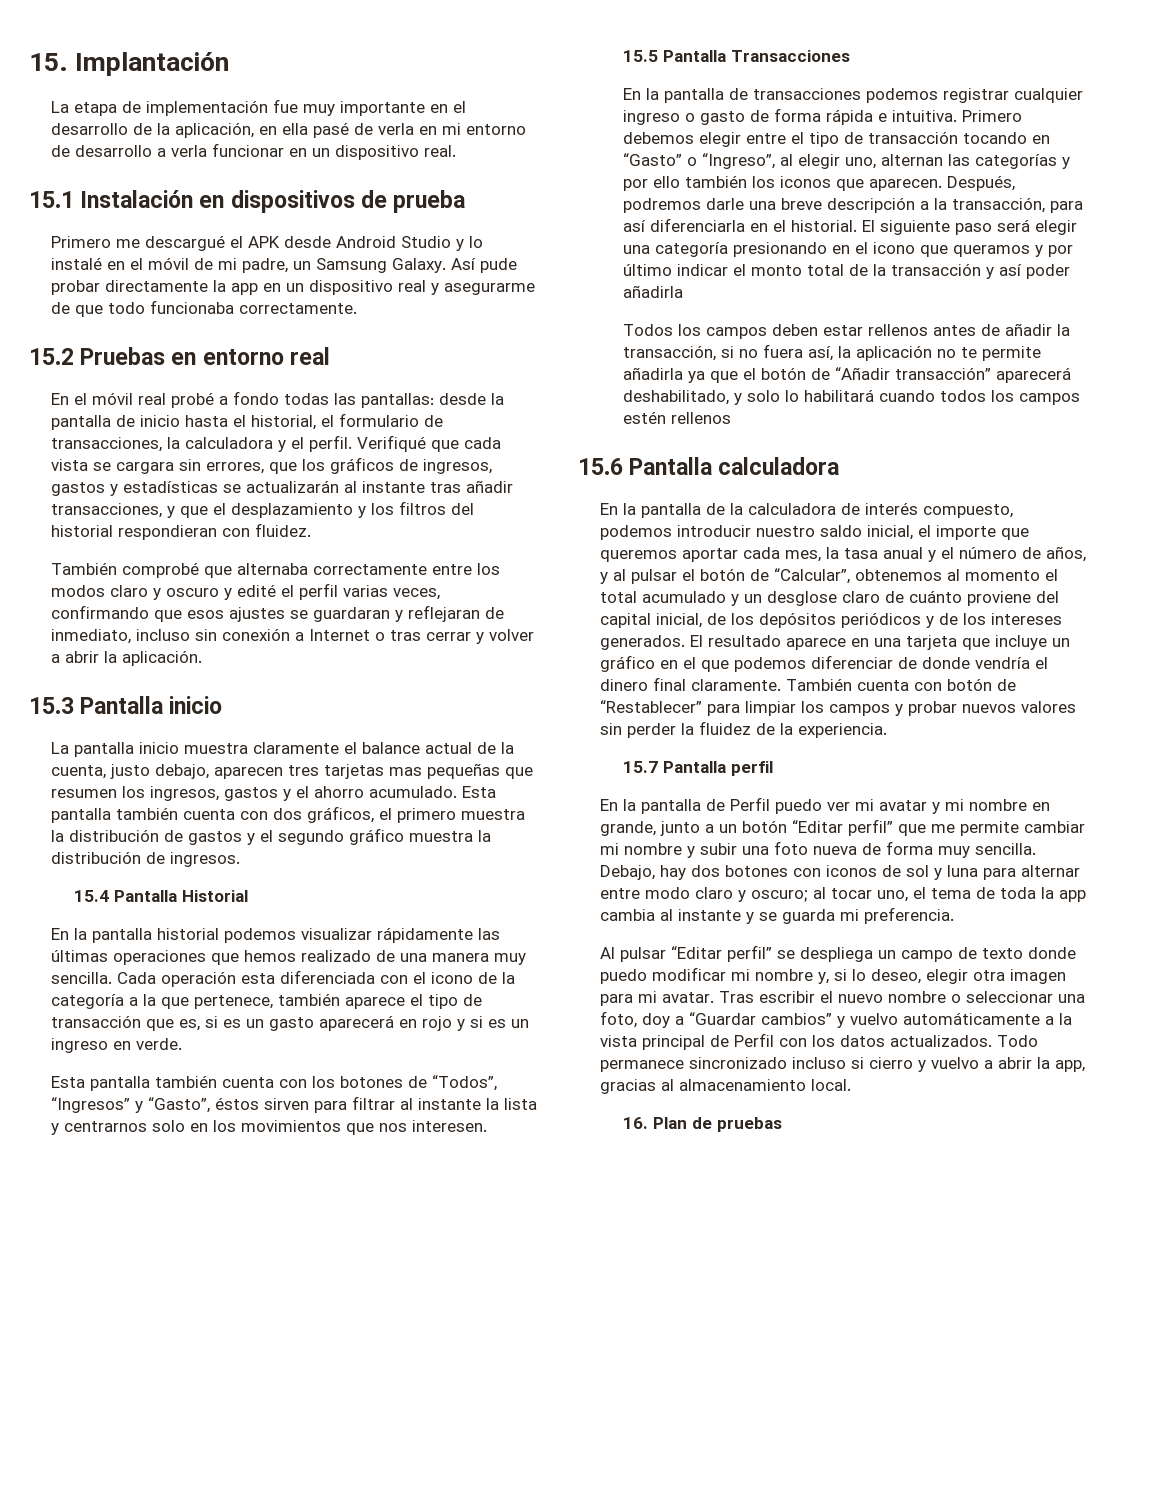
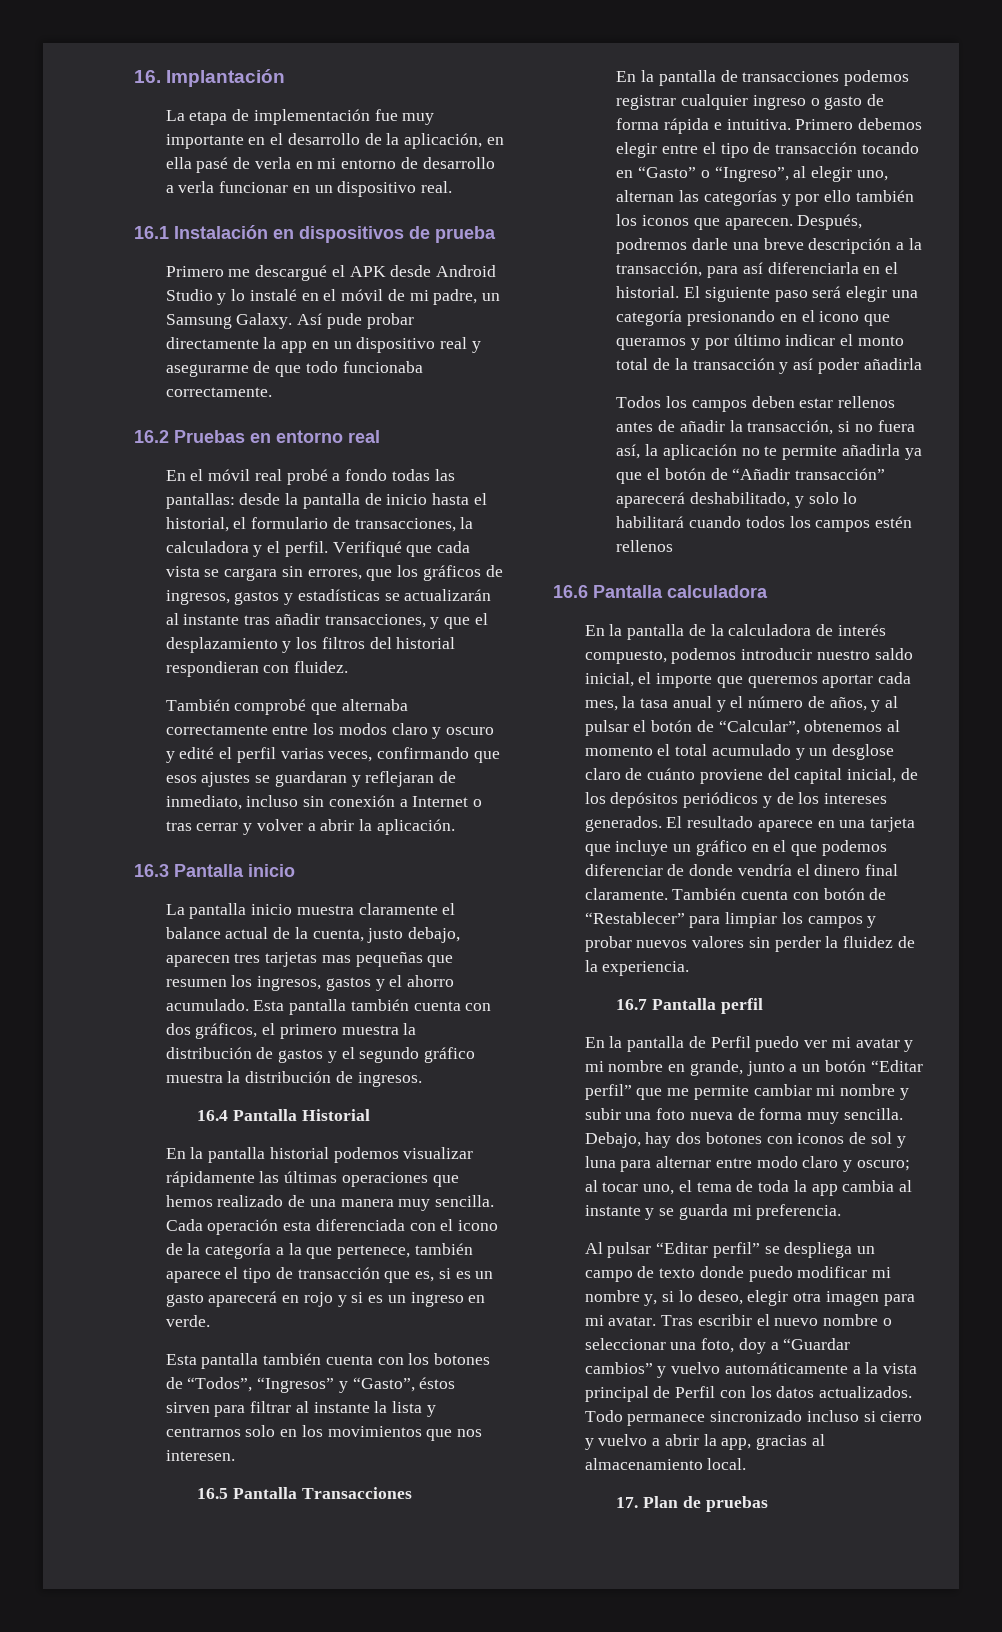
- 15. Implantación
+ 16. Implantación
- 15.1 Instalación en dispositivos de prueba
+ 16.1 Instalación en dispositivos de prueba
- 15.2 Pruebas en entorno real
+ 16.2 Pruebas en entorno real
- 15.3 Pantalla inicio
+ 16.3 Pantalla inicio
- 15.4 Pantalla Historial
+ 16.4 Pantalla Historial
- 15.5 Pantalla Transacciones
+ 16.5 Pantalla Transacciones
- 15.6 Pantalla calculadora
+ 16.6 Pantalla calculadora
- 15.7 Pantalla perfil
+ 16.7 Pantalla perfil
- 16. Plan de pruebas
+ 17. Plan de pruebas

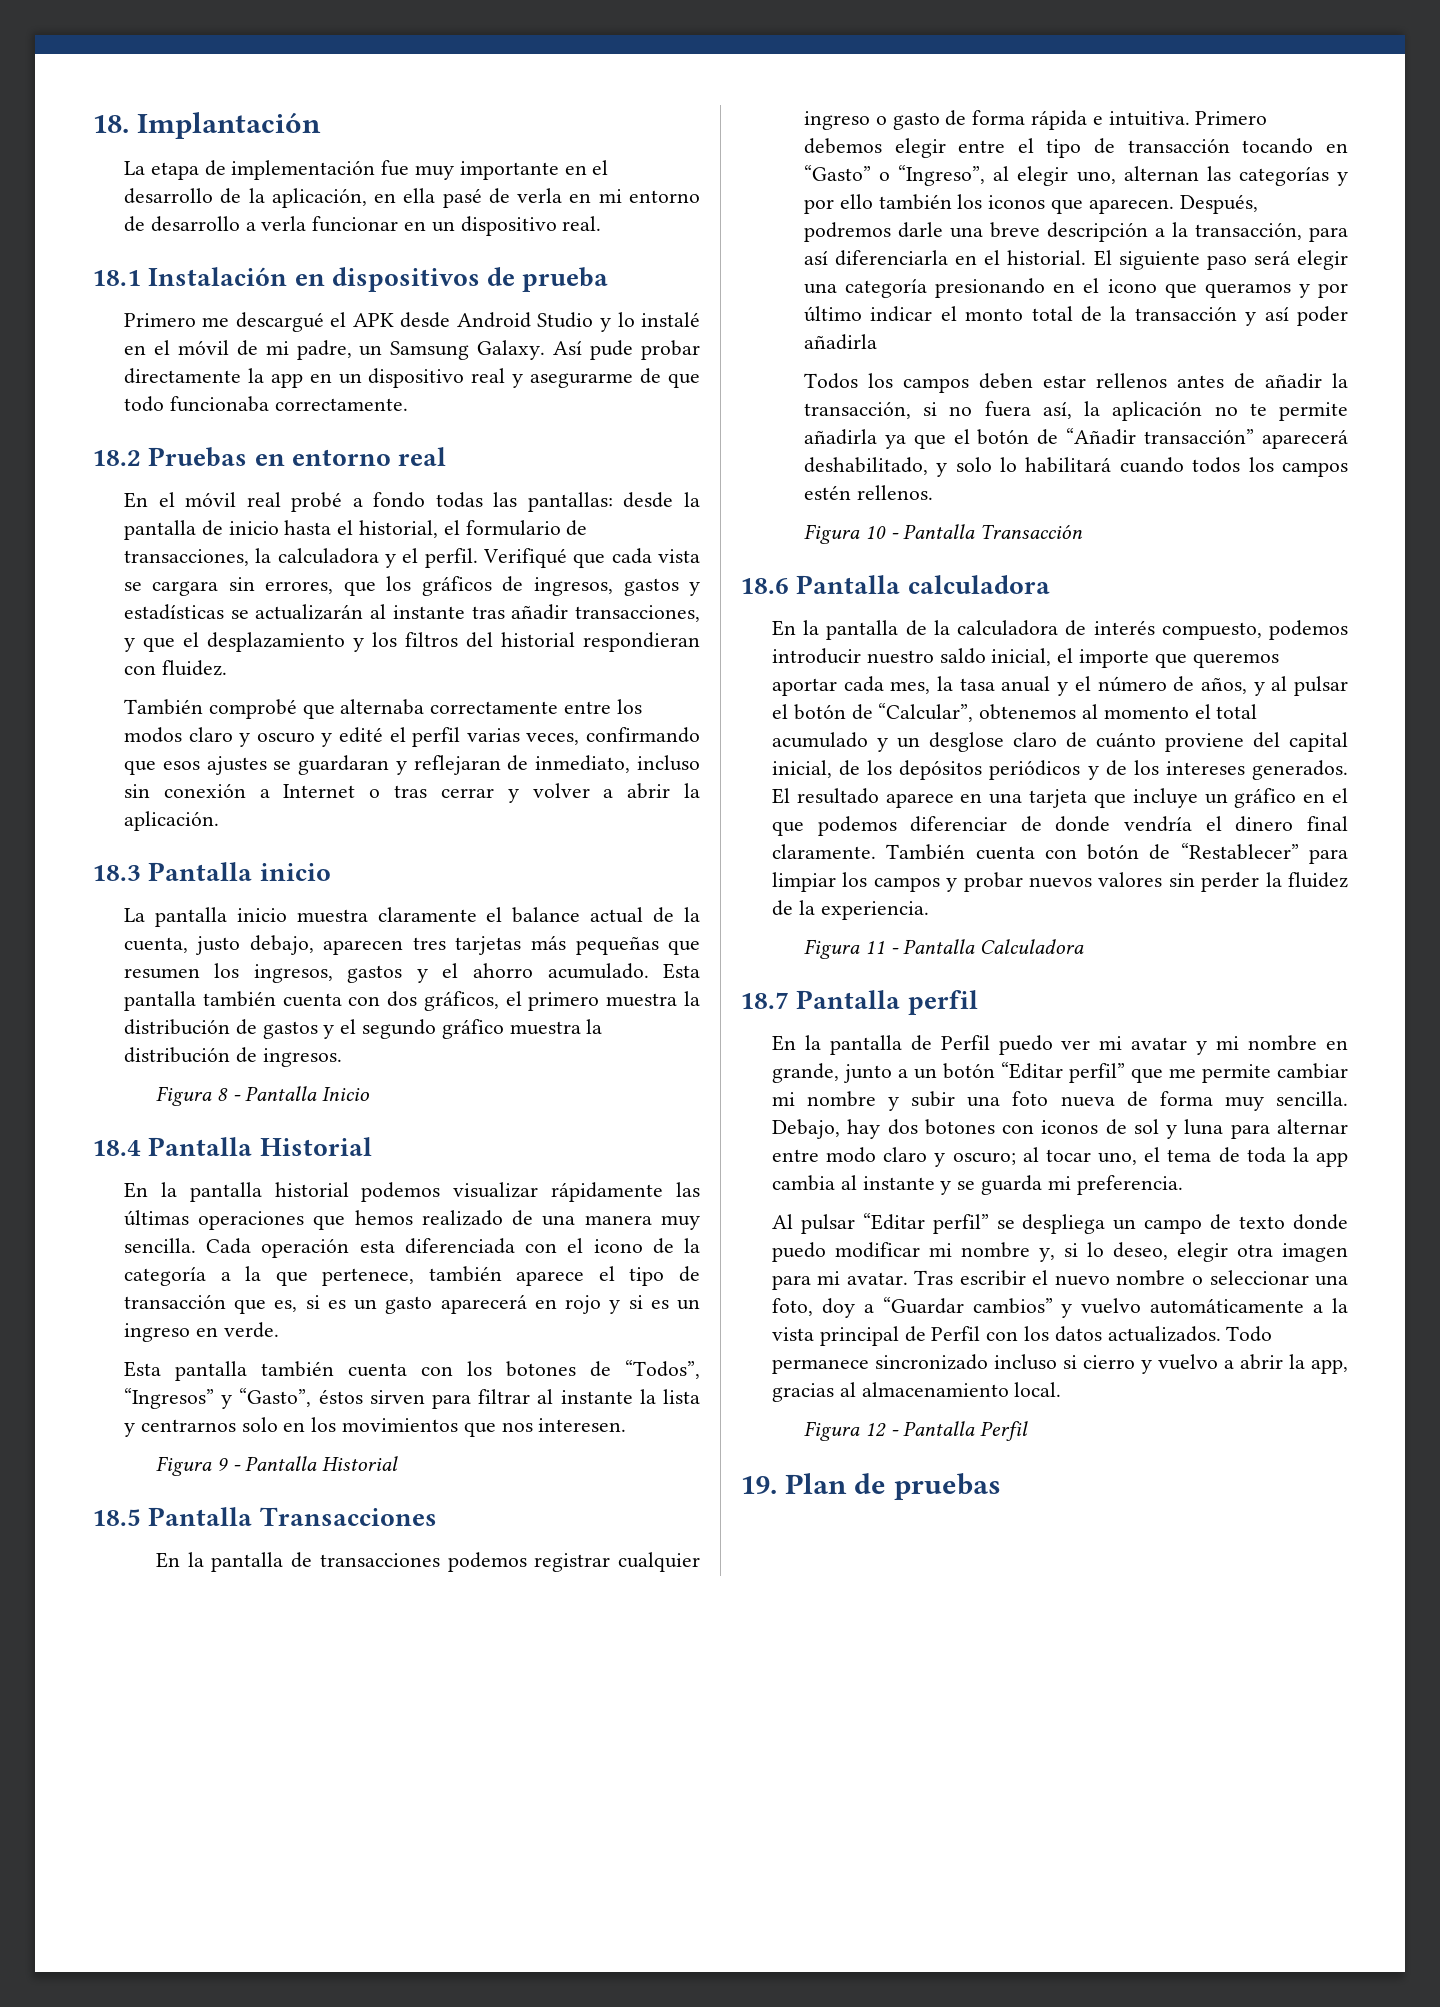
- 16. Implantación
+ 18. Implantación
- 16.1 Instalación en dispositivos de prueba
+ 18.1 Instalación en dispositivos de prueba
- 16.2 Pruebas en entorno real
+ 18.2 Pruebas en entorno real
- 16.3 Pantalla inicio
+ 18.3 Pantalla inicio
- La pantalla inicio muestra claramente el balance actual de la cuenta, justo debajo, aparecen tres tarjetas mas pequeñas que resumen los ingresos, gastos y el ahorro acumulado.
+ La pantalla inicio muestra claramente el balance actual de la cuenta, justo debajo, aparecen tres tarjetas más pequeñas que resumen los ingresos, gastos y el ahorro acumulado.
- 16.4 Pantalla Historial
+ Figura 8 - Pantalla Inicio
+ 18.4 Pantalla Historial
- 16.5 Pantalla Transacciones
+ Figura 9 - Pantalla Historial
+ 18.5 Pantalla Transacciones
- Todos los campos deben estar rellenos antes de añadir la transacción, si no fuera así, la aplicación no te permite añadirla ya que el botón de “Añadir transacción” aparecerá deshabilitado, y solo lo habilitará cuando todos los campos estén rellenos
- 16.6 Pantalla calculadora
+ Todos los campos deben estar rellenos antes de añadir la transacción, si no fuera así, la aplicación no te permite añadirla ya que el botón de “Añadir transacción” aparecerá deshabilitado, y solo lo habilitará cuando todos los campos estén rellenos.
+ Figura 10 - Pantalla Transacción
+ 18.6 Pantalla calculadora
- 16.7 Pantalla perfil
+ Figura 11 - Pantalla Calculadora
+ 18.7 Pantalla perfil
- 17. Plan de pruebas
+ Figura 12 - Pantalla Perfil
+ 19. Plan de pruebas

